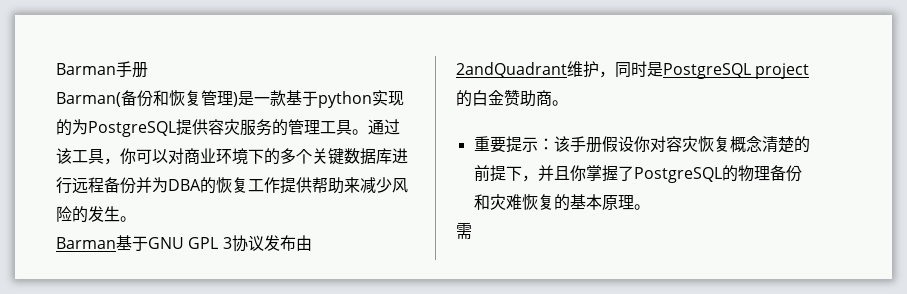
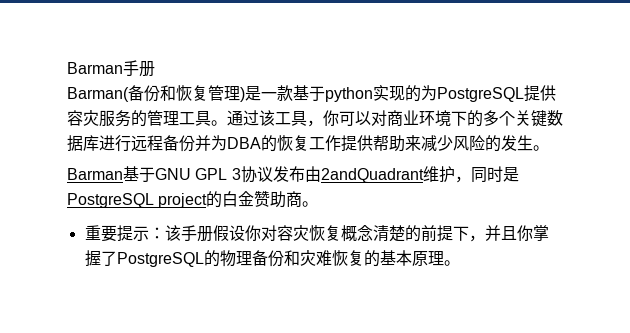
- 需

